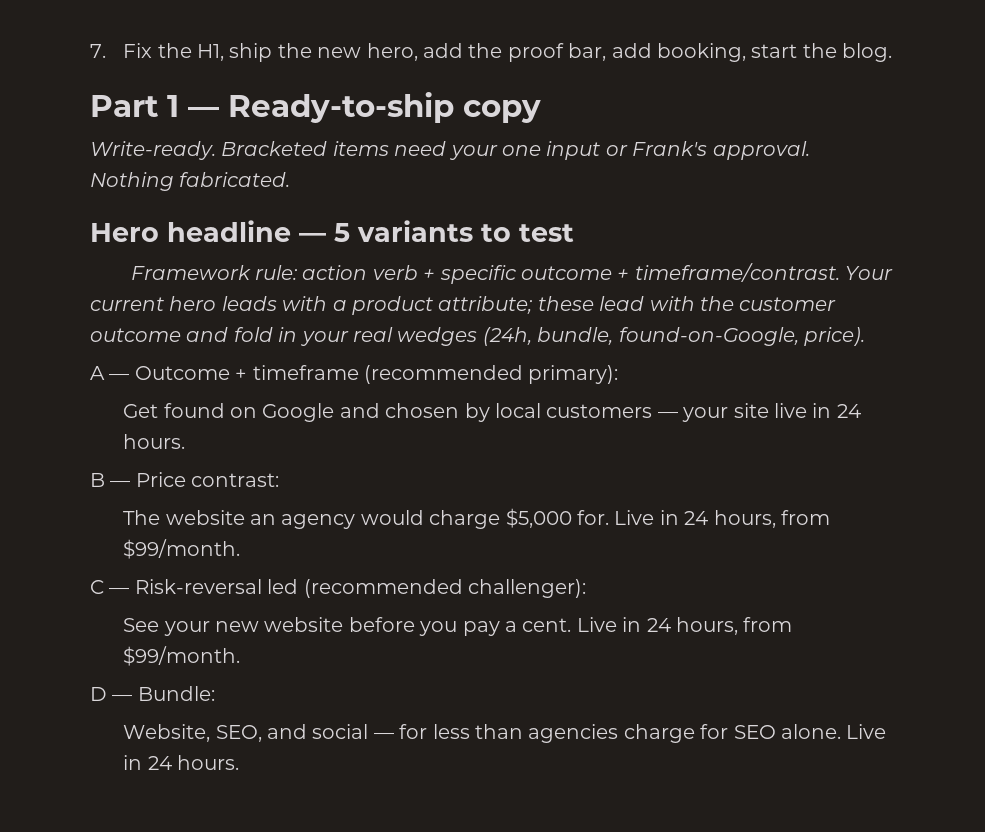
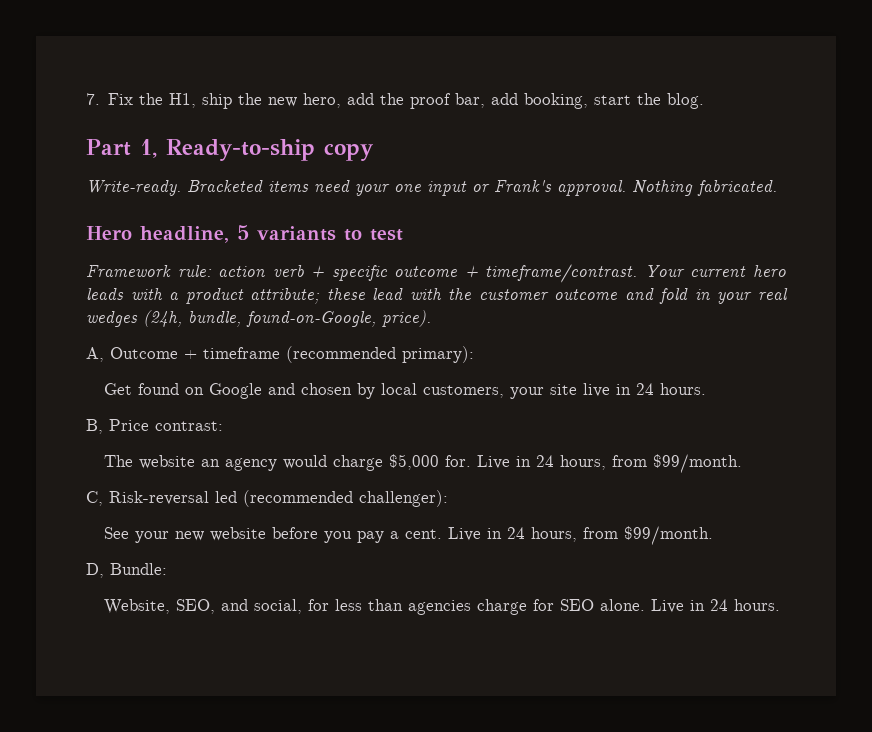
- Part 1 — Ready-to-ship copy
+ Part 1, Ready-to-ship copy
- Hero headline — 5 variants to test
+ Hero headline, 5 variants to test
- A — Outcome + timeframe (recommended primary):
+ A, Outcome + timeframe (recommended primary):
- Get found on Google and chosen by local customers — your site live in 24 hours.
+ Get found on Google and chosen by local customers, your site live in 24 hours.
- B — Price contrast:
+ B, Price contrast:
- C — Risk-reversal led (recommended challenger):
+ C, Risk-reversal led (recommended challenger):
- D — Bundle:
+ D, Bundle:
- Website, SEO, and social — for less than agencies charge for SEO alone.
+ Website, SEO, and social, for less than agencies charge for SEO alone.

